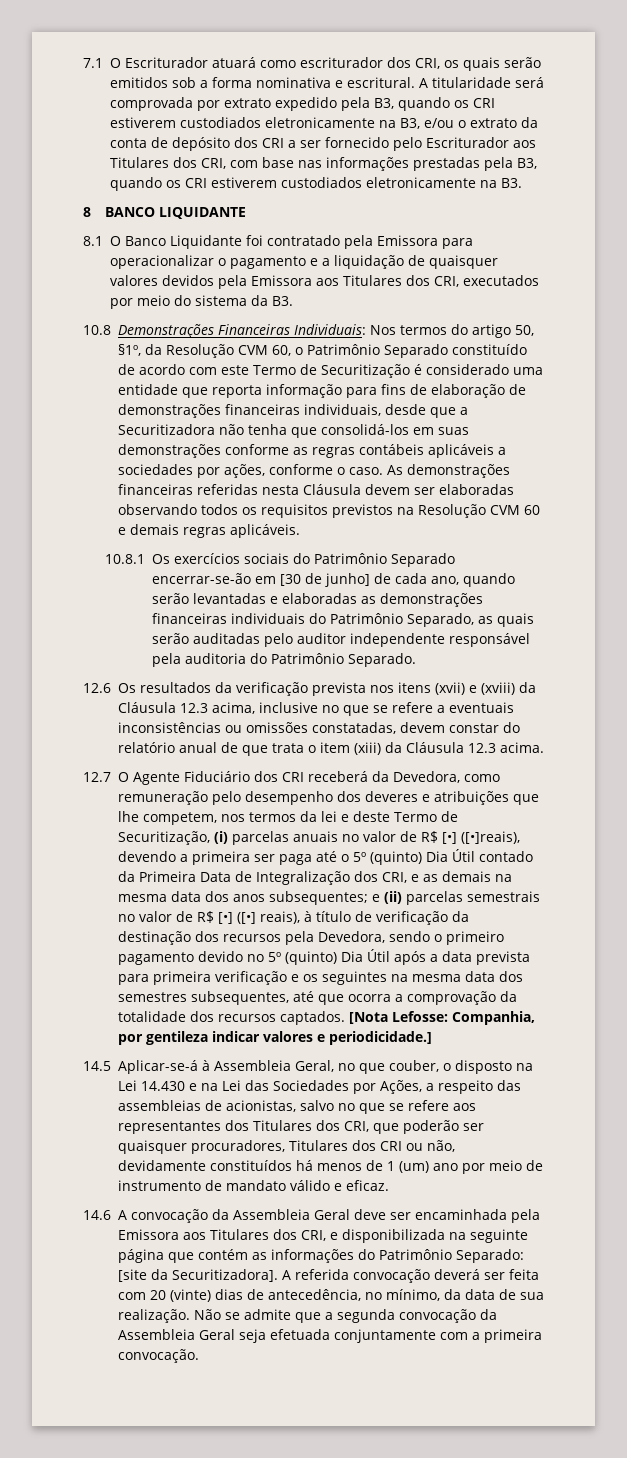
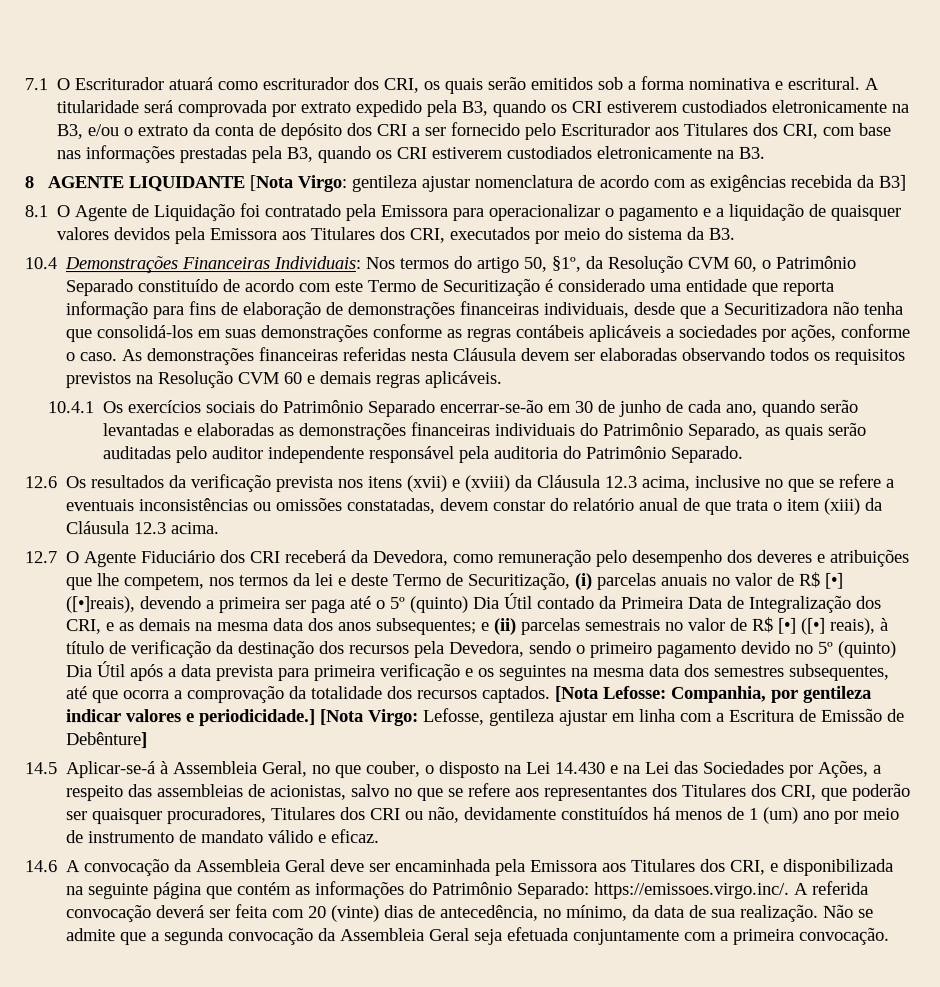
- 8 BANCO LIQUIDANTE
+ 8 AGENTE LIQUIDANTE [Nota Virgo: gentileza ajustar nomenclatura de acordo com as exigências recebida da B3]
- 8.1 O Banco Liquidante foi contratado pela Emissora para operacionalizar o pagamento e a liquidação de quaisquer valores devidos pela Emissora aos Titulares dos CRI, executados por meio do sistema da B3.
+ 8.1 O Agente de Liquidação foi contratado pela Emissora para operacionalizar o pagamento e a liquidação de quaisquer valores devidos pela Emissora aos Titulares dos CRI, executados por meio do sistema da B3.
- 10.8 Demonstrações Financeiras Individuais:
+ 10.4 Demonstrações Financeiras Individuais:
- 10.8.1 Os exercícios sociais do Patrimônio Separado encerrar-se-ão em [30 de junho] de cada ano, quando serão levantadas e elaboradas as demonstrações financeiras individuais do Patrimônio Separado, as quais serão auditadas pelo auditor independente responsável pela auditoria do Patrimônio Separado.
+ 10.4.1 Os exercícios sociais do Patrimônio Separado encerrar-se-ão em 30 de junho de cada ano, quando serão levantadas e elaboradas as demonstrações financeiras individuais do Patrimônio Separado, as quais serão auditadas pelo auditor independente responsável pela auditoria do Patrimônio Separado.
+ [Nota Virgo: Lefosse, gentileza ajustar em linha com a Escritura de Emissão de Debênture]
- 14.6 A convocação da Assembleia Geral deve ser encaminhada pela Emissora aos Titulares dos CRI, e disponibilizada na seguinte página que contém as informações do Patrimônio Separado: [site da Securitizadora]. A referida convocação deverá ser feita com 20 (vinte) dias de antecedência, no mínimo, da data de sua realização.
+ 14.6 A convocação da Assembleia Geral deve ser encaminhada pela Emissora aos Titulares dos CRI, e disponibilizada na seguinte página que contém as informações do Patrimônio Separado: https://emissoes.virgo.inc/. A referida convocação deverá ser feita com 20 (vinte) dias de antecedência, no mínimo, da data de sua realização.

